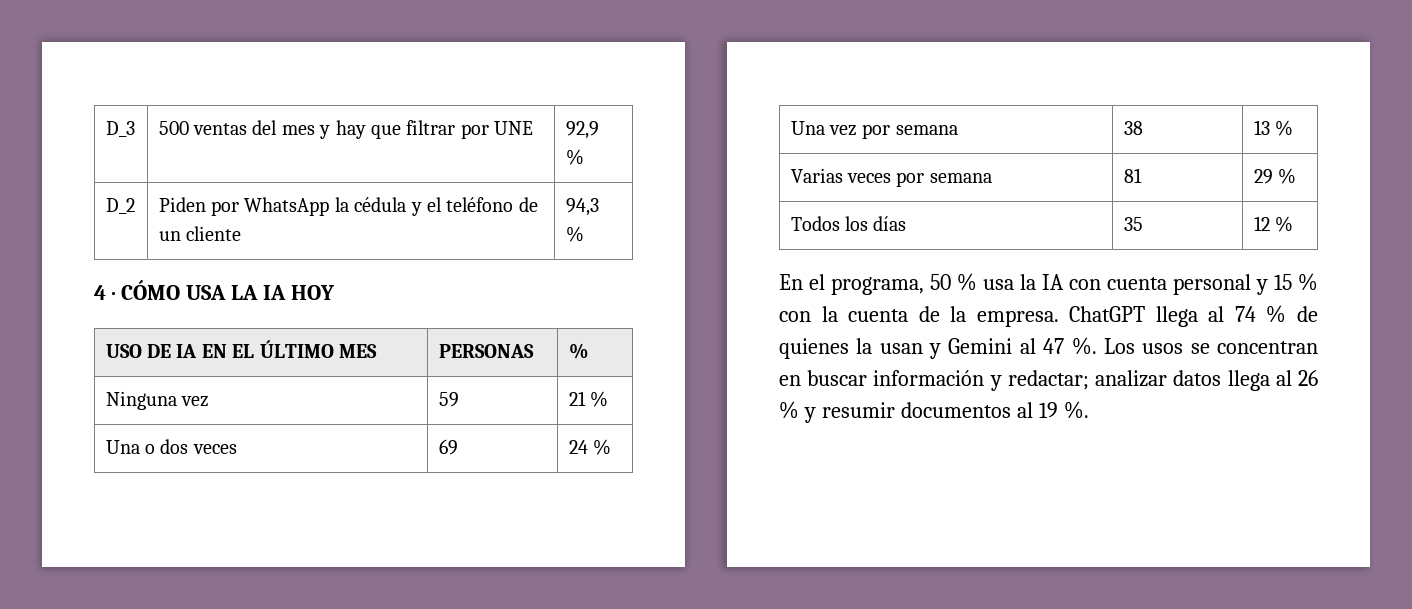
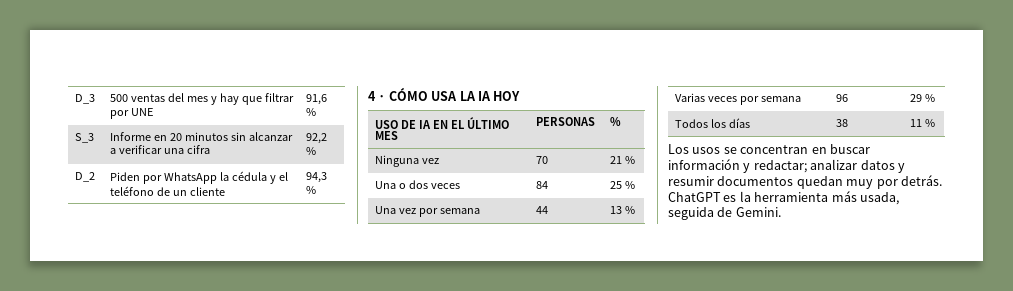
- D_3 | 500 ventas del mes y hay que filtrar por UNE | 92,9 %
+ D_3 | 500 ventas del mes y hay que filtrar por UNE | 91,6 %
+ S_3 | Informe en 20 minutos sin alcanzar a verificar una cifra | 92,2 %
- Ninguna vez | 59 | 21 %
+ Ninguna vez | 70 | 21 %
- Una o dos veces | 69 | 24 %
+ Una o dos veces | 84 | 25 %
- Una vez por semana | 38 | 13 %
+ Una vez por semana | 44 | 13 %
- Varias veces por semana | 81 | 29 %
+ Varias veces por semana | 96 | 29 %
- Todos los días | 35 | 12 %
- En el programa, 50 % usa la IA con cuenta personal y 15 % con la cuenta de la empresa. ChatGPT llega al 74 % de quienes la usan y Gemini al 47 %. Los usos se concentran en buscar información y redactar; analizar datos llega al 26 % y resumir documentos al 19 %.
+ Todos los días | 38 | 11 %
+ Los usos se concentran en buscar información y redactar; analizar datos y resumir documentos quedan muy por detrás. ChatGPT es la herramienta más usada, seguida de Gemini.

